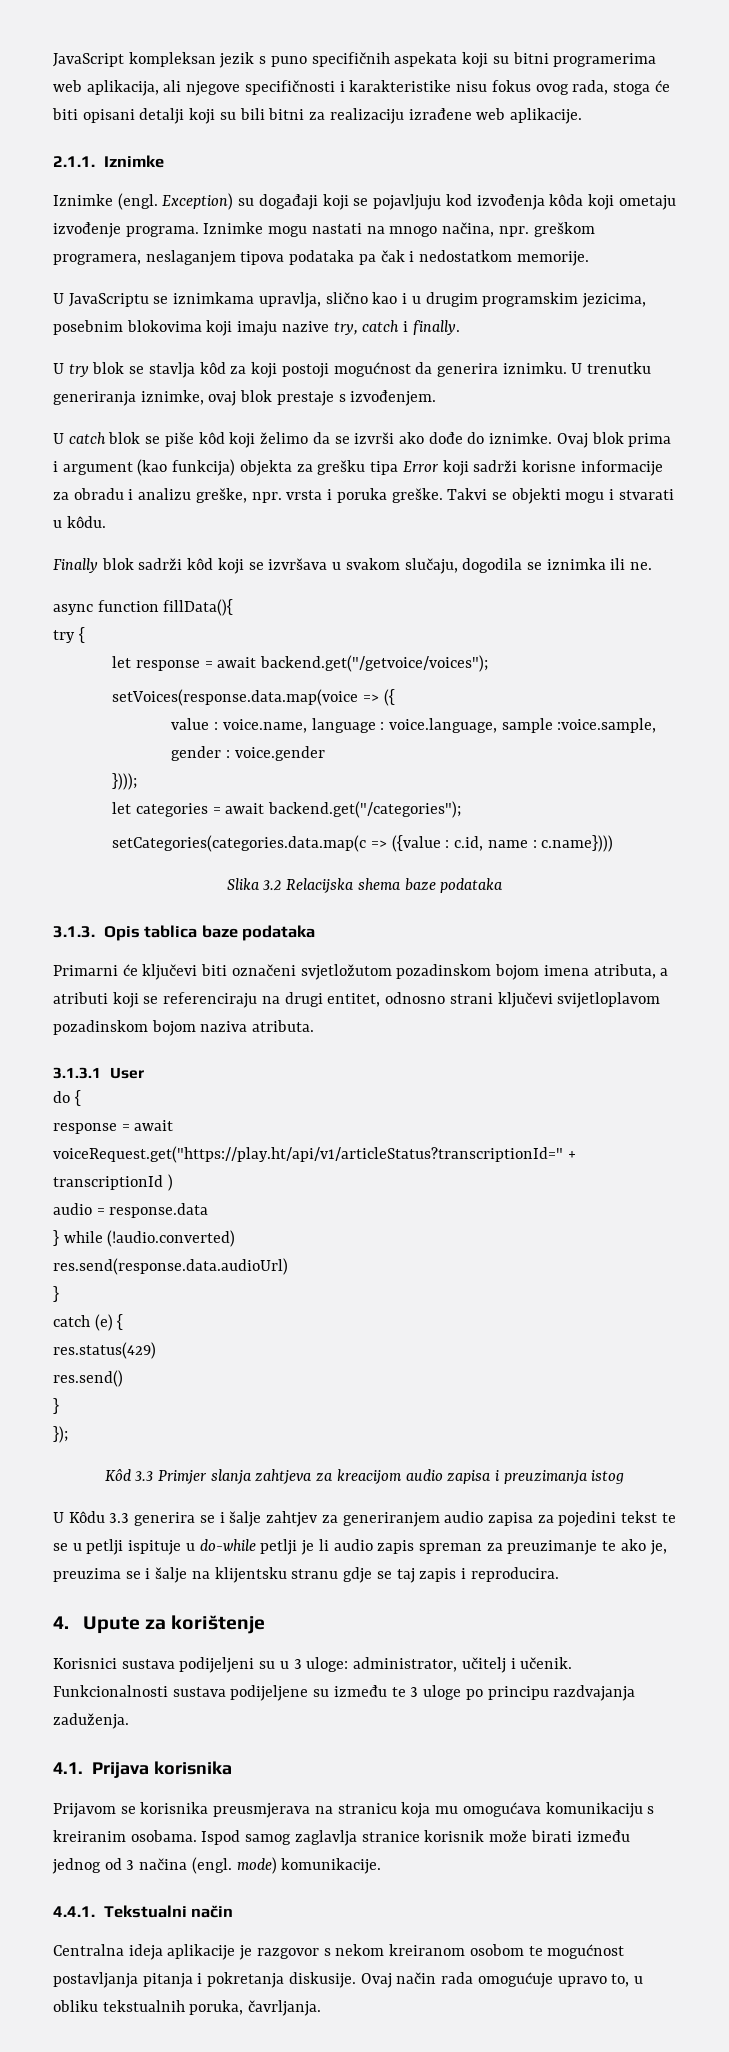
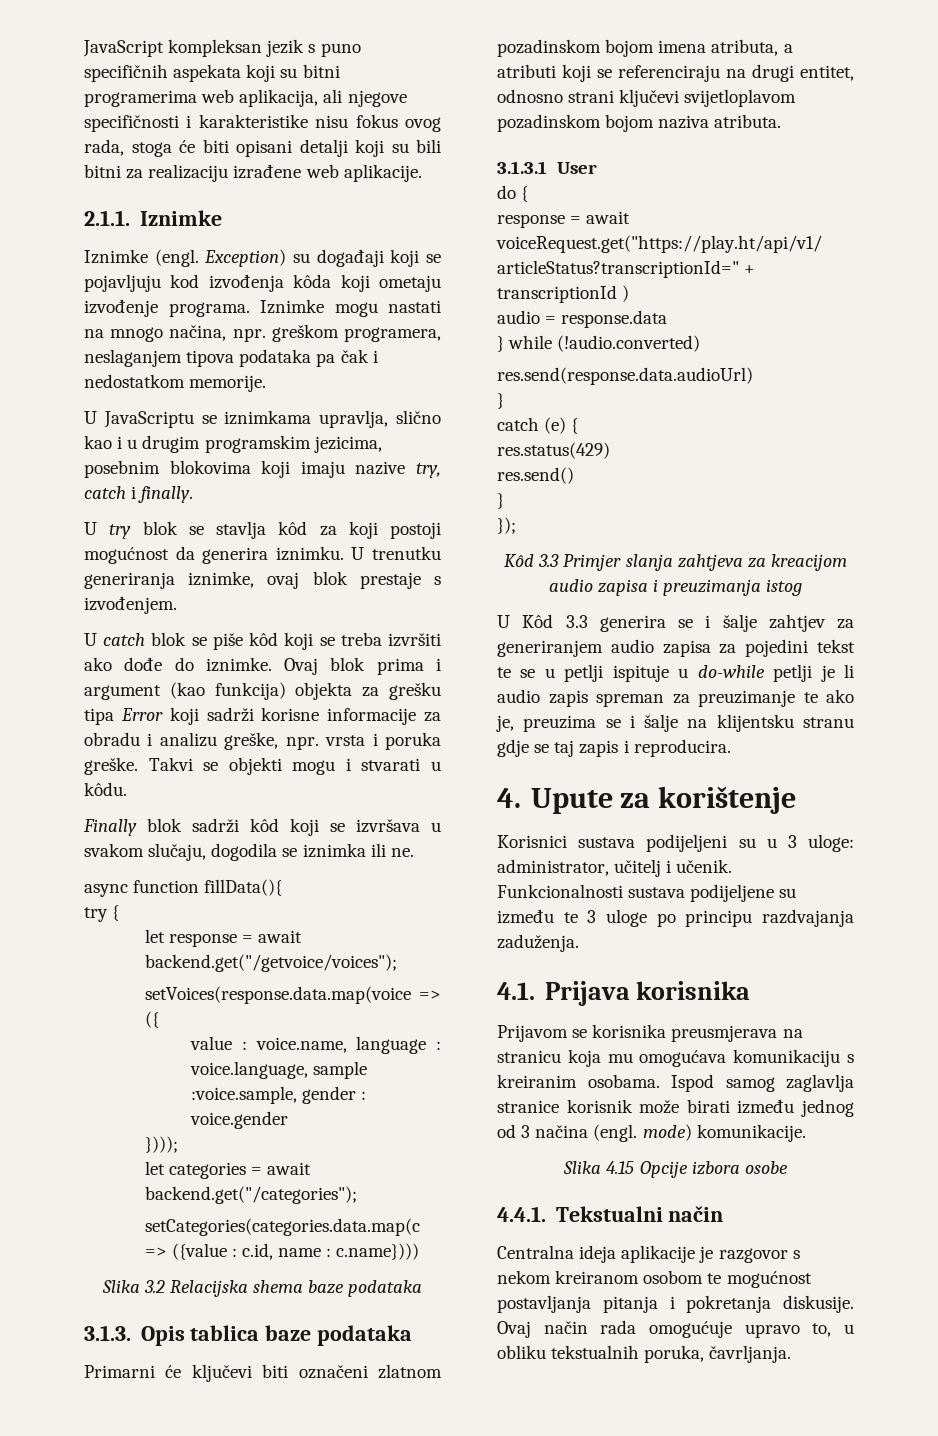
- U catch blok se piše kôd koji želimo da se izvrši ako dođe do iznimke.
+ U catch blok se piše kôd koji se treba izvršiti ako dođe do iznimke.
- Primarni će ključevi biti označeni svjetložutom pozadinskom bojom imena atributa, a atributi koji se referenciraju na drugi entitet, odnosno strani ključevi svijetloplavom pozadinskom bojom naziva atributa.
+ Primarni će ključevi biti označeni zlatnom pozadinskom bojom imena atributa, a atributi koji se referenciraju na drugi entitet, odnosno strani ključevi svijetloplavom pozadinskom bojom naziva atributa.
- U Kôdu 3.3 generira se i šalje zahtjev za generiranjem audio zapisa za pojedini tekst te se u petlji ispituje u do-while petlji je li audio zapis spreman za preuzimanje te ako je, preuzima se i šalje na klijentsku stranu gdje se taj zapis i reproducira.
+ U Kôd 3.3 generira se i šalje zahtjev za generiranjem audio zapisa za pojedini tekst te se u petlji ispituje u do-while petlji je li audio zapis spreman za preuzimanje te ako je, preuzima se i šalje na klijentsku stranu gdje se taj zapis i reproducira.
+ Slika 4.15 Opcije izbora osobe

